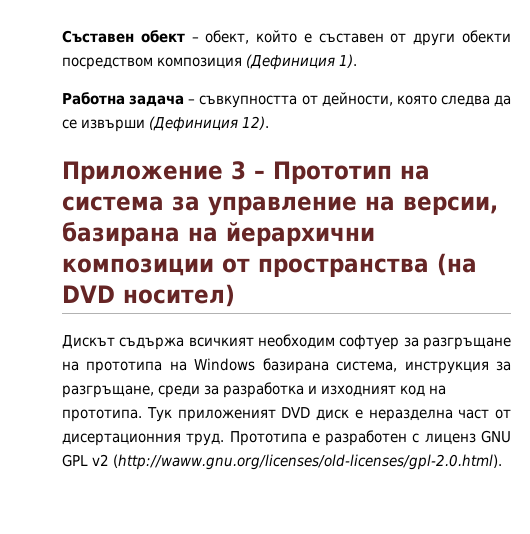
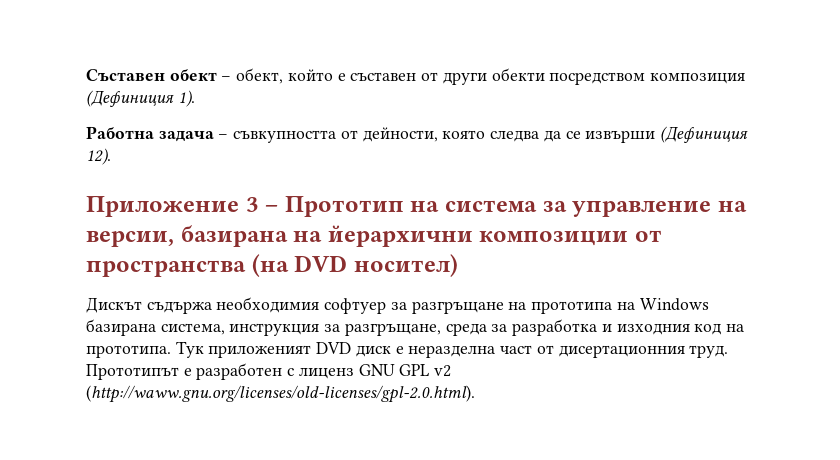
- Дискът съдържа всичкият необходим софтуер за разгръщане на прототипа на Windows базирана система, инструкция за разгръщане, среди за разработка и изходният код на прототипа.
+ Дискът съдържа необходимия софтуер за разгръщане на прототипа на Windows базирана система, инструкция за разгръщане, среда за разработка и изходния код на прототипа.
- Прототипа е разработен с лиценз GNU GPL v2 (http://wаww.gnu.org/licenses/old-licenses/gpl-2.0.html).
+ Прототипът е разработен с лиценз GNU GPL v2 (http://wаww.gnu.org/licenses/old-licenses/gpl-2.0.html).

